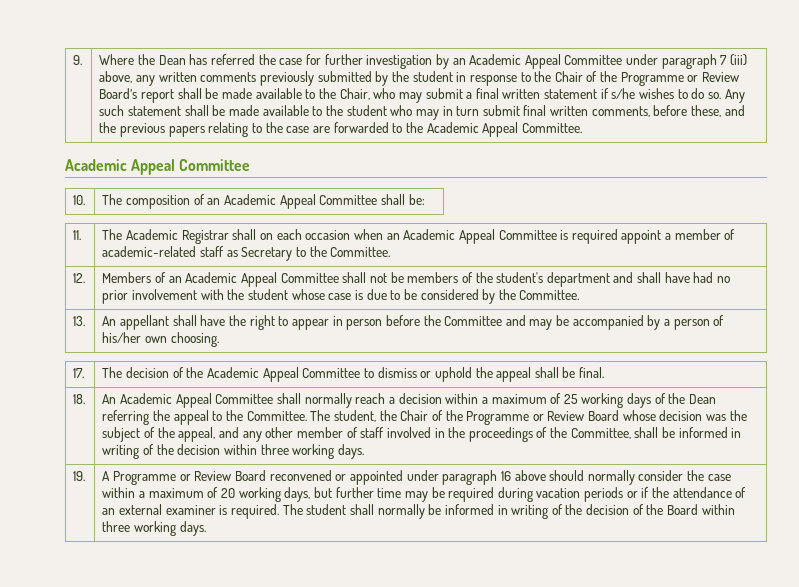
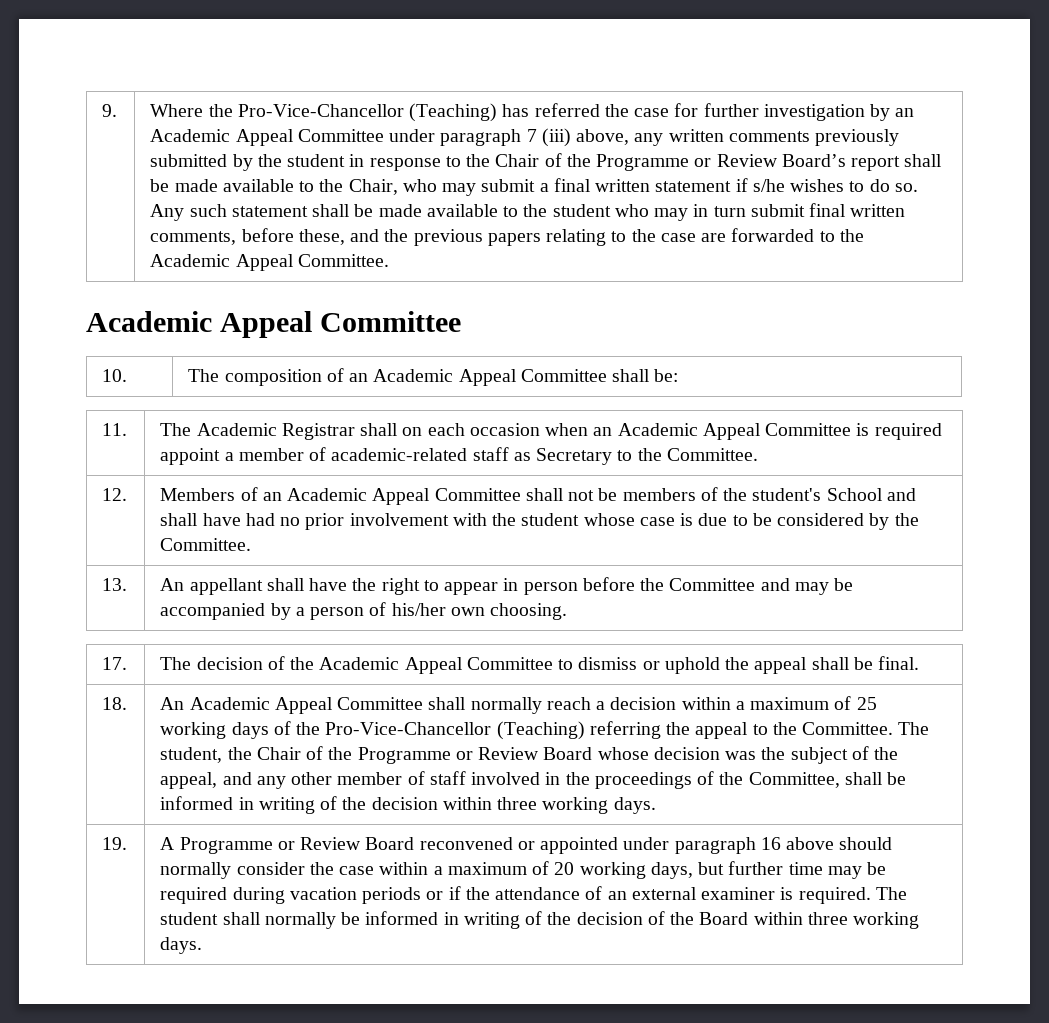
- Where the Dean has referred the case for further investigation by an Academic Appeal Committee under paragraph 7 (iii) above, any written comments previously submitted by the student in response to the Chair of the Programme or Review Board’s report shall be made available to the Chair, who may submit a final written statement if s/he wishes to do so.
+ Where the Pro-Vice-Chancellor (Teaching) has referred the case for further investigation by an Academic Appeal Committee under paragraph 7 (iii) above, any written comments previously submitted by the student in response to the Chair of the Programme or Review Board’s report shall be made available to the Chair, who may submit a final written statement if s/he wishes to do so.
- 12. | Members of an Academic Appeal Committee shall not be members of the student's department and shall have had no prior involvement with the student whose case is due to be considered by the Committee.
+ 12. | Members of an Academic Appeal Committee shall not be members of the student's School and shall have had no prior involvement with the student whose case is due to be considered by the Committee.
- An Academic Appeal Committee shall normally reach a decision within a maximum of 25 working days of the Dean referring the appeal to the Committee.
+ An Academic Appeal Committee shall normally reach a decision within a maximum of 25 working days of the Pro-Vice-Chancellor (Teaching) referring the appeal to the Committee.

